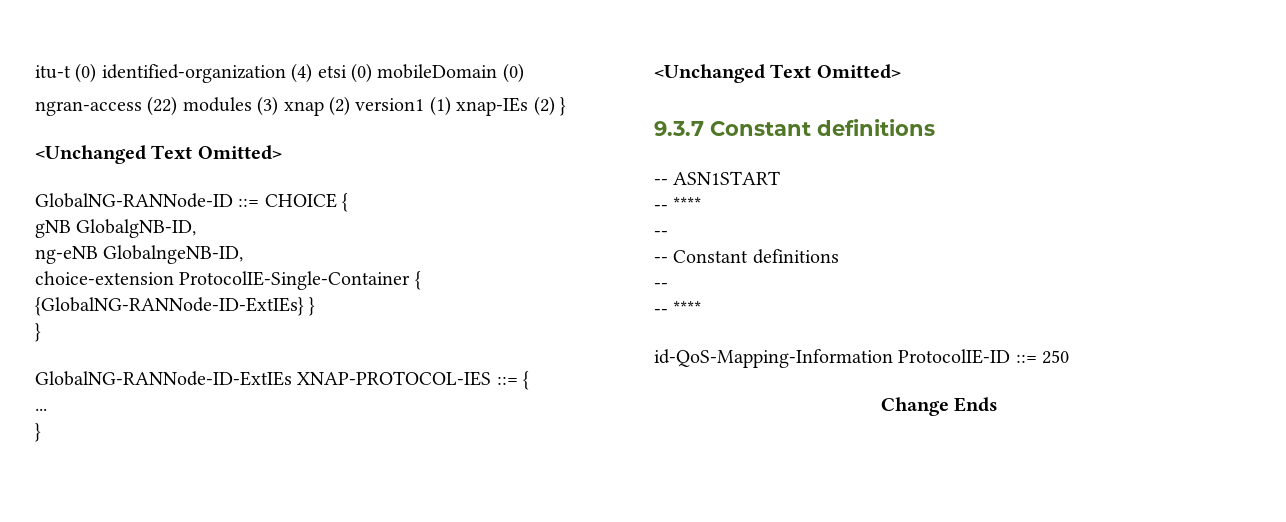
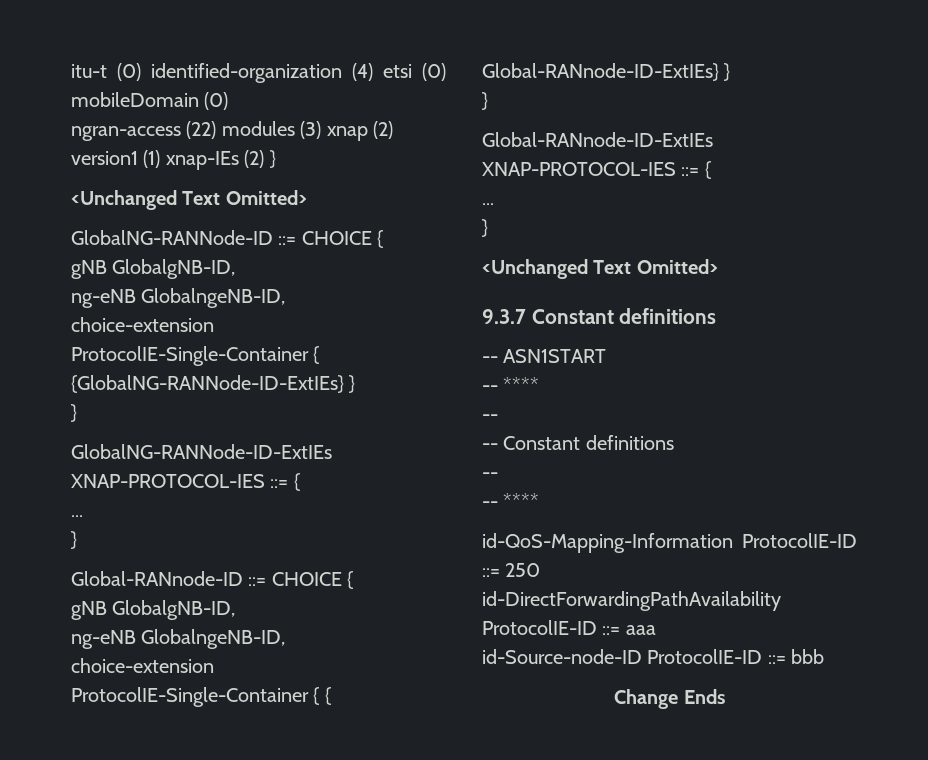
+ Global-RANnode-ID ::= CHOICE {
+ gNB GlobalgNB-ID,
+ ng-eNB GlobalngeNB-ID,
+ choice-extension ProtocolIE-Single-Container { { Global-RANnode-ID-ExtIEs} }
+ }
+ Global-RANnode-ID-ExtIEs XNAP-PROTOCOL-IES ::= {
+ ...
+ }
+ id-DirectForwardingPathAvailability ProtocolIE-ID ::= aaa
+ id-Source-node-ID ProtocolIE-ID ::= bbb

